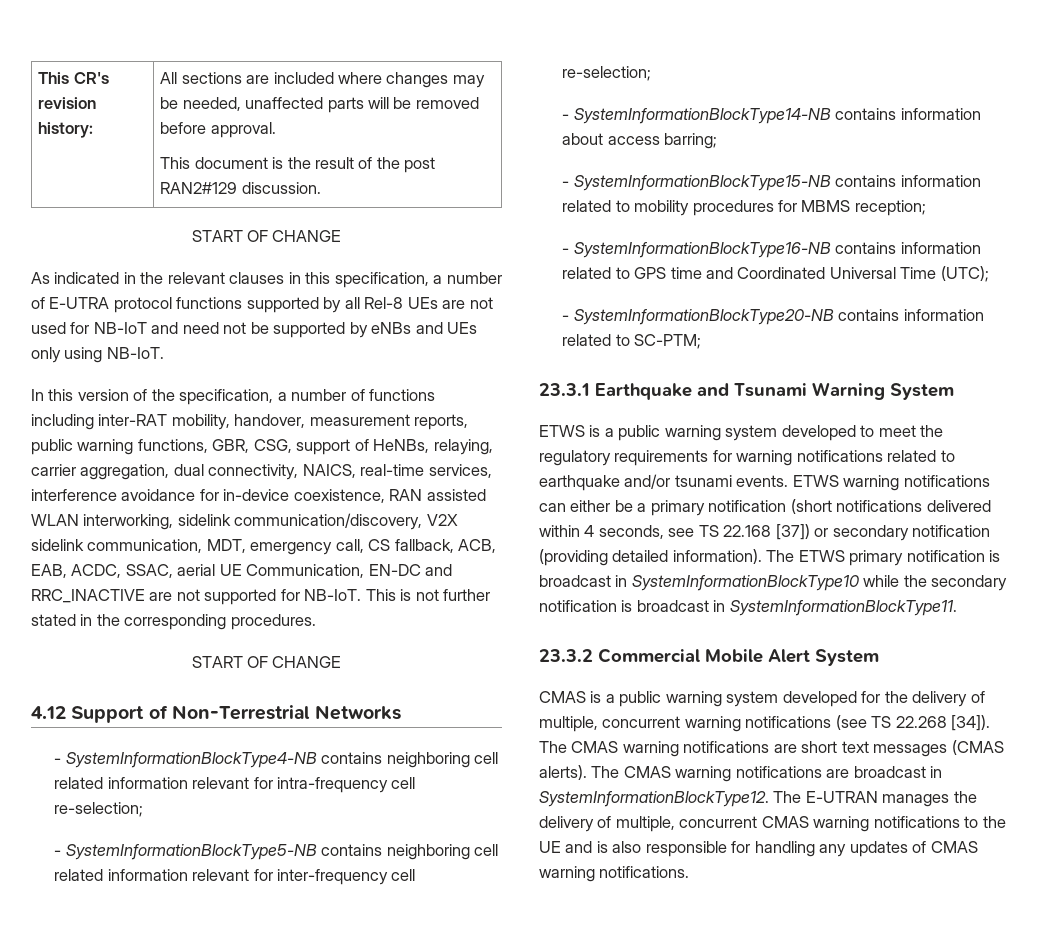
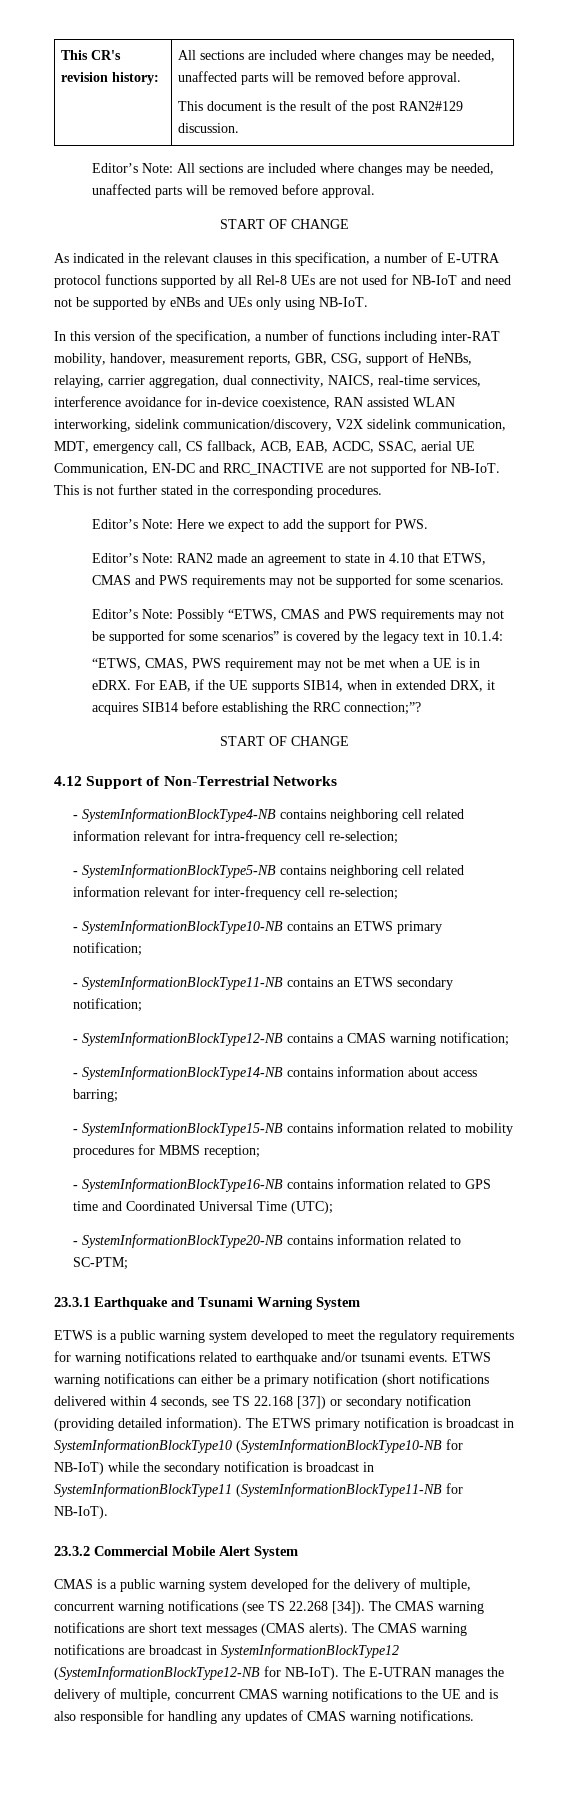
+ Editor’s Note: All sections are included where changes may be needed, unaffected parts will be removed before approval.
- In this version of the specification, a number of functions including inter-RAT mobility, handover, measurement reports, public warning functions, GBR, CSG, support of HeNBs, relaying, carrier aggregation, dual connectivity, NAICS, real-time services, interference avoidance for in-device coexistence, RAN assisted WLAN interworking, sidelink communication/discovery, V2X sidelink communication, MDT, emergency call, CS fallback, ACB, EAB, ACDC, SSAC, aerial UE Communication, EN-DC and RRC_INACTIVE are not supported for NB-IoT.
+ In this version of the specification, a number of functions including inter-RAT mobility, handover, measurement reports, GBR, CSG, support of HeNBs, relaying, carrier aggregation, dual connectivity, NAICS, real-time services, interference avoidance for in-device coexistence, RAN assisted WLAN interworking, sidelink communication/discovery, V2X sidelink communication, MDT, emergency call, CS fallback, ACB, EAB, ACDC, SSAC, aerial UE Communication, EN-DC and RRC_INACTIVE are not supported for NB-IoT.
+ Editor’s Note: Here we expect to add the support for PWS.
+ Editor’s Note: RAN2 made an agreement to state in 4.10 that ETWS, CMAS and PWS requirements may not be supported for some scenarios.
+ Editor’s Note: Possibly “ETWS, CMAS and PWS requirements may not be supported for some scenarios” is covered by the legacy text in 10.1.4:
+ “ETWS, CMAS, PWS requirement may not be met when a UE is in eDRX. For EAB, if the UE supports SIB14, when in extended DRX, it acquires SIB14 before establishing the RRC connection;”?
+ - SystemInformationBlockType10-NB contains an ETWS primary notification;
+ - SystemInformationBlockType11-NB contains an ETWS secondary notification;
+ - SystemInformationBlockType12-NB contains a CMAS warning notification;
- The ETWS primary notification is broadcast in SystemInformationBlockType10 while the secondary notification is broadcast in SystemInformationBlockType11.
+ The ETWS primary notification is broadcast in SystemInformationBlockType10 (SystemInformationBlockType10-NB for NB-IoT) while the secondary notification is broadcast in SystemInformationBlockType11 (SystemInformationBlockType11-NB for NB-IoT).
- The CMAS warning notifications are broadcast in SystemInformationBlockType12.
+ The CMAS warning notifications are broadcast in SystemInformationBlockType12 (SystemInformationBlockType12-NB for NB-IoT).

